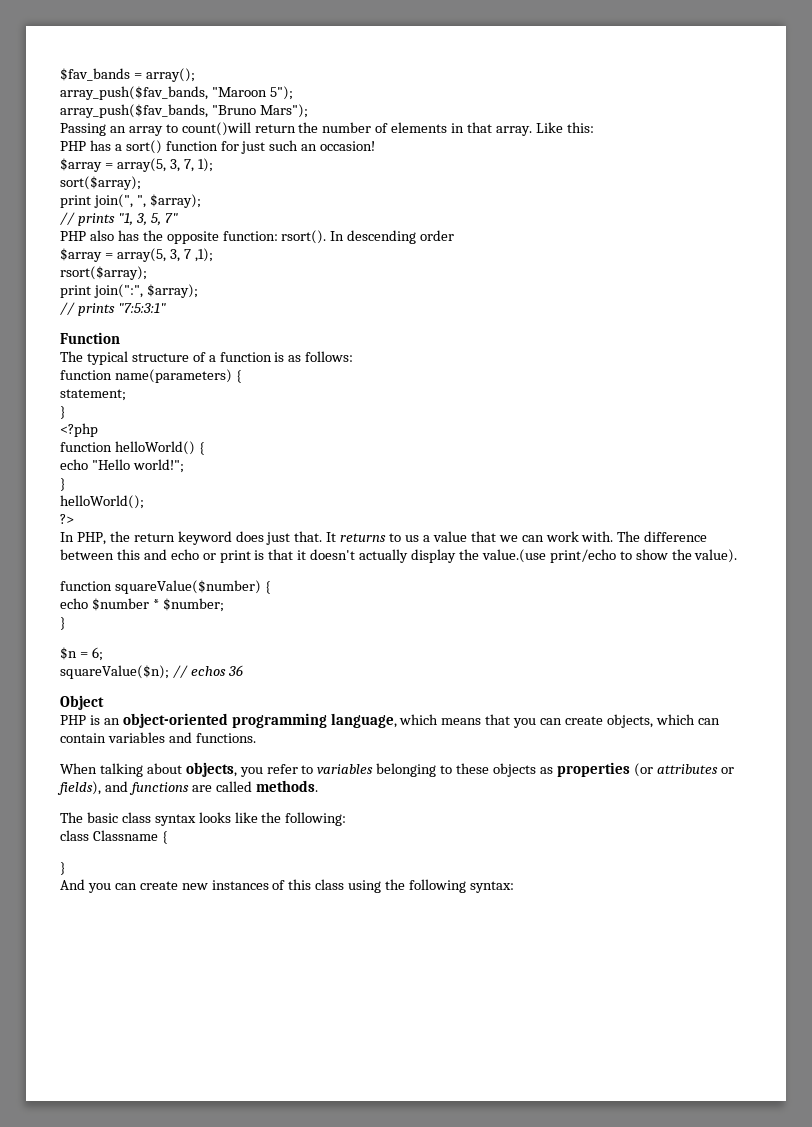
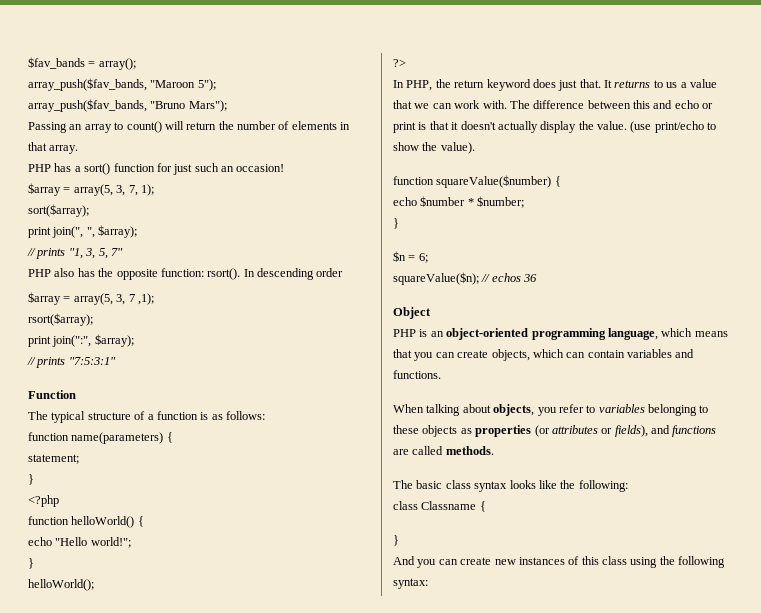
- Passing an array to count()will return the number of elements in that array. Like this:
+ Passing an array to count() will return the number of elements in that array.
- The difference between this and echo or print is that it doesn't actually display the value.(use print/echo to show the value).
+ The difference between this and echo or print is that it doesn't actually display the value. (use print/echo to show the value).

